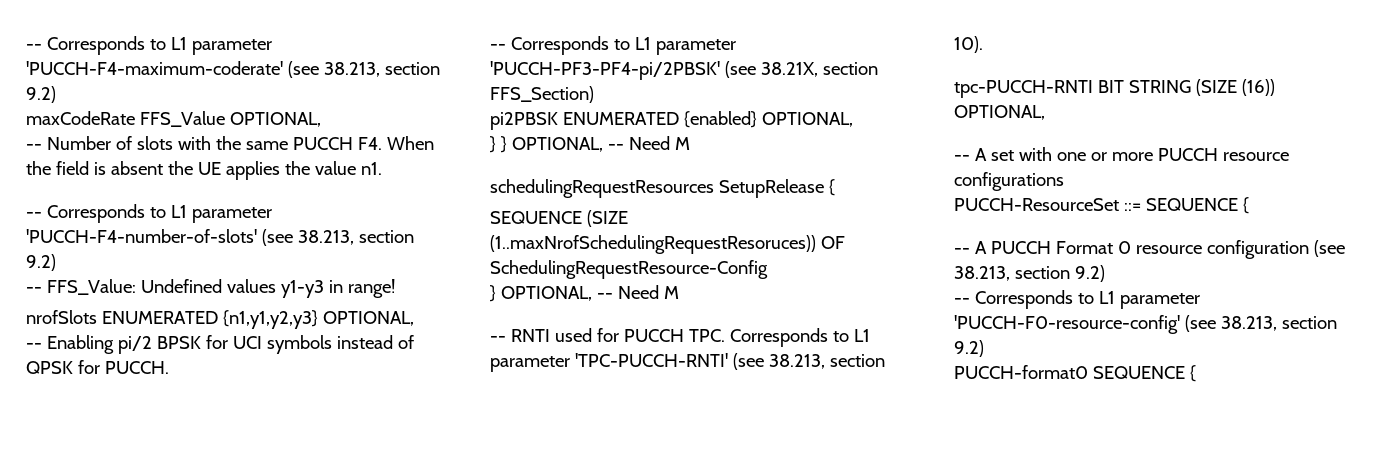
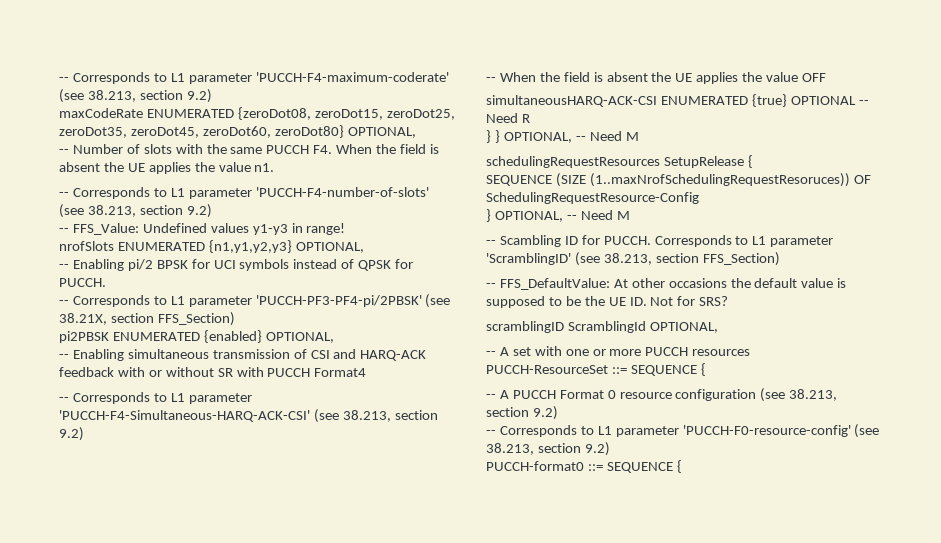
- maxCodeRate FFS_Value OPTIONAL,
+ maxCodeRate ENUMERATED {zeroDot08, zeroDot15, zeroDot25, zeroDot35, zeroDot45, zeroDot60, zeroDot80} OPTIONAL,
+ -- Enabling simultaneous transmission of CSI and HARQ-ACK feedback with or without SR with PUCCH Format4
+ -- Corresponds to L1 parameter 'PUCCH-F4-Simultaneous-HARQ-ACK-CSI' (see 38.213, section 9.2)
+ -- When the field is absent the UE applies the value OFF
+ simultaneousHARQ-ACK-CSI ENUMERATED {true} OPTIONAL -- Need R
- -- RNTI used for PUCCH TPC. Corresponds to L1 parameter 'TPC-PUCCH-RNTI' (see 38.213, section 10).
- tpc-PUCCH-RNTI BIT STRING (SIZE (16)) OPTIONAL,
+ -- Scambling ID for PUCCH. Corresponds to L1 parameter 'ScramblingID' (see 38.213, section FFS_Section)
+ -- FFS_DefaultValue: At other occasions the default value is supposed to be the UE ID. Not for SRS?
+ scramblingID ScramblingId OPTIONAL,
- -- A set with one or more PUCCH resource configurations
+ -- A set with one or more PUCCH resources
- PUCCH-format0 SEQUENCE {
+ PUCCH-format0 ::= SEQUENCE {

